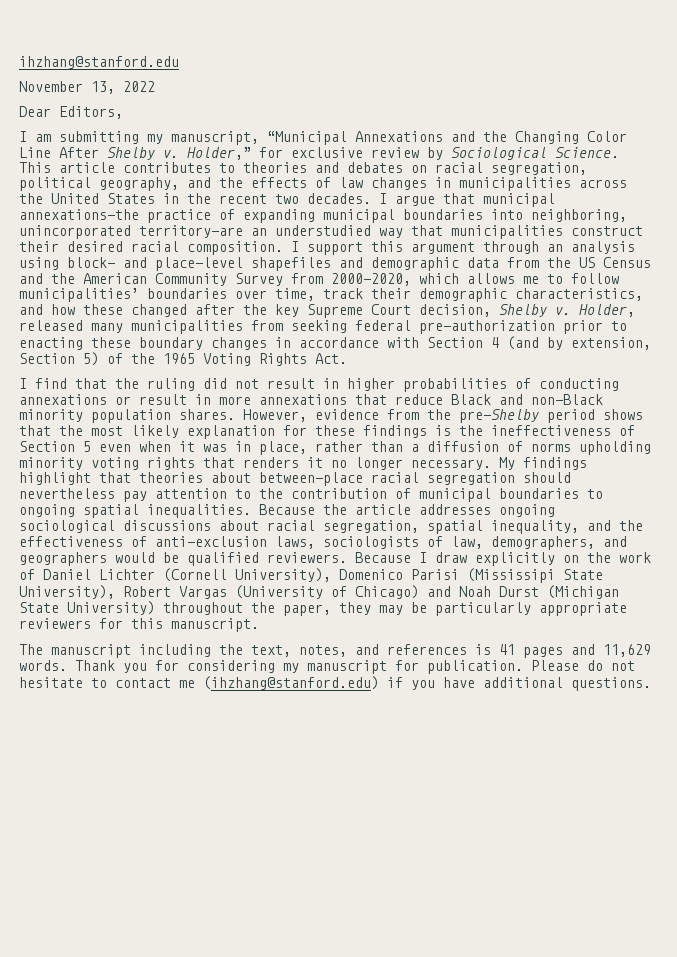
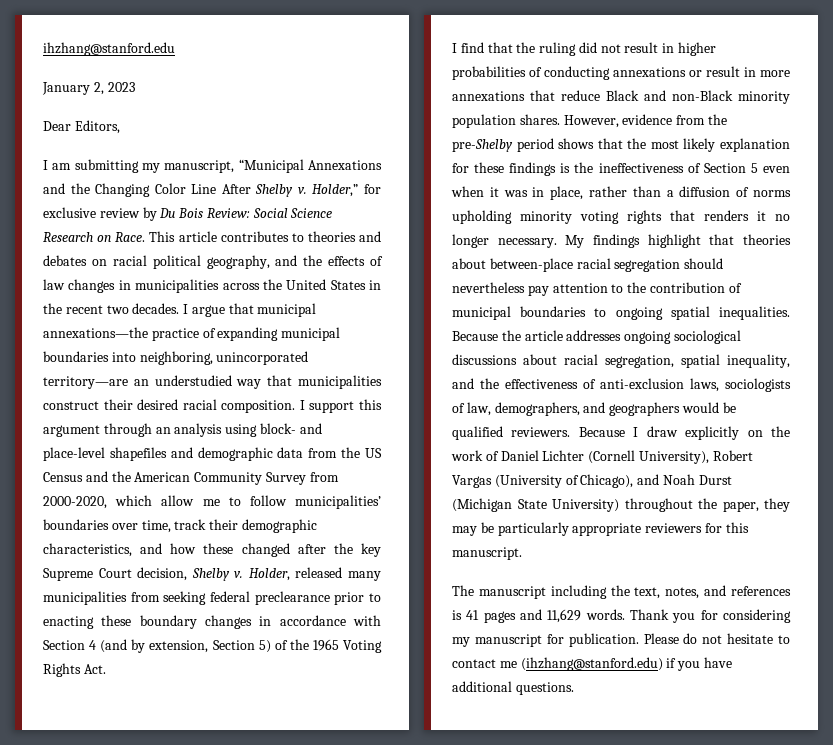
- November 13, 2022
+ January 2, 2023
- Holder,” for exclusive review by Sociological Science.
+ Holder,” for exclusive review by Du Bois Review: Social Science Research on Race.
- This article contributes to theories and debates on racial segregation, political geography, and the effects of law changes in municipalities across the United States in the recent two decades.
+ This article contributes to theories and debates on racial political geography, and the effects of law changes in municipalities across the United States in the recent two decades.
- I support this argument through an analysis using block- and place-level shapefiles and demographic data from the US Census and the American Community Survey from 2000-2020, which allows me to follow municipalities’ boundaries over time, track their demographic characteristics, and how these changed after the key Supreme Court decision, Shelby v.
+ I support this argument through an analysis using block- and place-level shapefiles and demographic data from the US Census and the American Community Survey from 2000-2020, which allow me to follow municipalities’ boundaries over time, track their demographic characteristics, and how these changed after the key Supreme Court decision, Shelby v.
- Holder, released many municipalities from seeking federal pre-authorization prior to enacting these boundary changes in accordance with Section 4 (and by extension, Section 5) of the 1965 Voting Rights Act.
+ Holder, released many municipalities from seeking federal preclearance prior to enacting these boundary changes in accordance with Section 4 (and by extension, Section 5) of the 1965 Voting Rights Act.
- Because I draw explicitly on the work of Daniel Lichter (Cornell University), Domenico Parisi (Mississipi State University), Robert Vargas (University of Chicago) and Noah Durst (Michigan State University) throughout the paper, they may be particularly appropriate reviewers for this manuscript.
+ Because I draw explicitly on the work of Daniel Lichter (Cornell University), Robert Vargas (University of Chicago), and Noah Durst (Michigan State University) throughout the paper, they may be particularly appropriate reviewers for this manuscript.

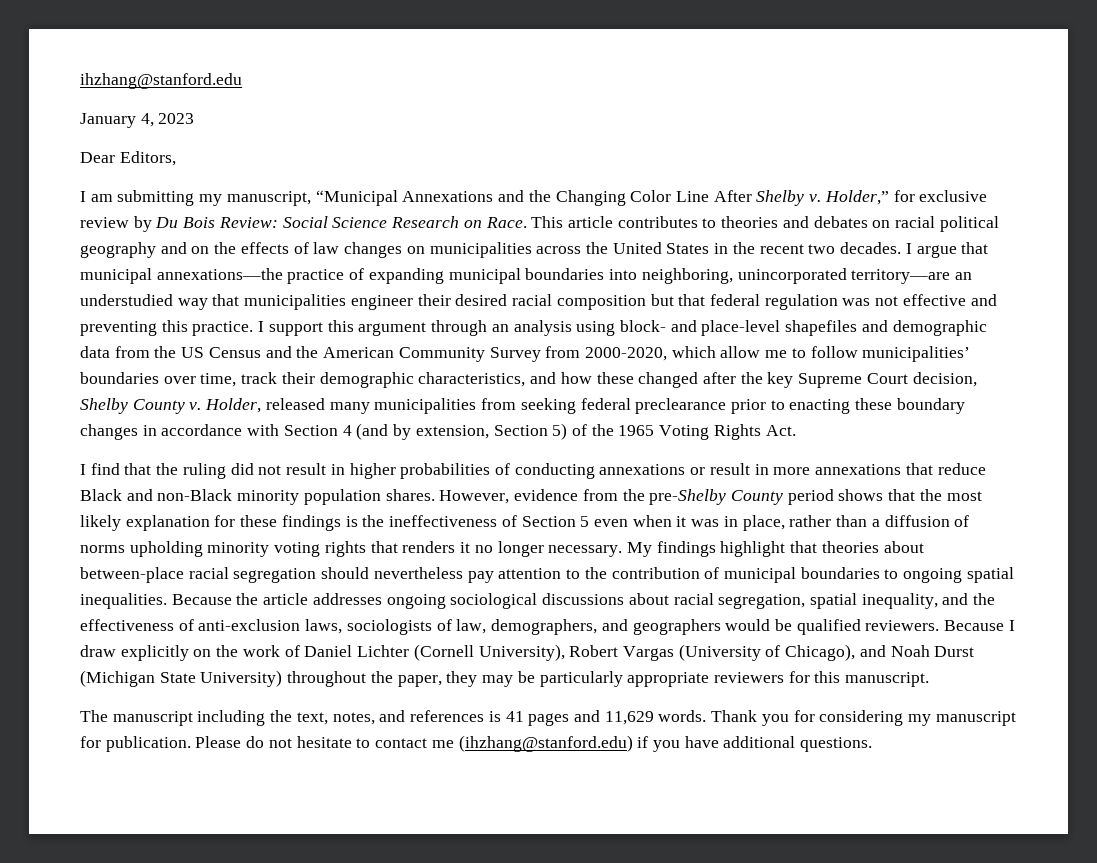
- January 2, 2023
+ January 4, 2023
- This article contributes to theories and debates on racial political geography, and the effects of law changes in municipalities across the United States in the recent two decades.
+ This article contributes to theories and debates on racial political geography and on the effects of law changes on municipalities across the United States in the recent two decades.
- I argue that municipal annexations—the practice of expanding municipal boundaries into neighboring, unincorporated territory—are an understudied way that municipalities construct their desired racial composition.
+ I argue that municipal annexations—the practice of expanding municipal boundaries into neighboring, unincorporated territory—are an understudied way that municipalities engineer their desired racial composition but that federal regulation was not effective and preventing this practice.
- I support this argument through an analysis using block- and place-level shapefiles and demographic data from the US Census and the American Community Survey from 2000-2020, which allow me to follow municipalities’ boundaries over time, track their demographic characteristics, and how these changed after the key Supreme Court decision, Shelby v.
+ I support this argument through an analysis using block- and place-level shapefiles and demographic data from the US Census and the American Community Survey from 2000-2020, which allow me to follow municipalities’ boundaries over time, track their demographic characteristics, and how these changed after the key Supreme Court decision, Shelby County v.
- However, evidence from the pre-Shelby period shows that the most likely explanation for these findings is the ineffectiveness of Section 5 even when it was in place, rather than a diffusion of norms upholding minority voting rights that renders it no longer necessary.
+ However, evidence from the pre-Shelby County period shows that the most likely explanation for these findings is the ineffectiveness of Section 5 even when it was in place, rather than a diffusion of norms upholding minority voting rights that renders it no longer necessary.

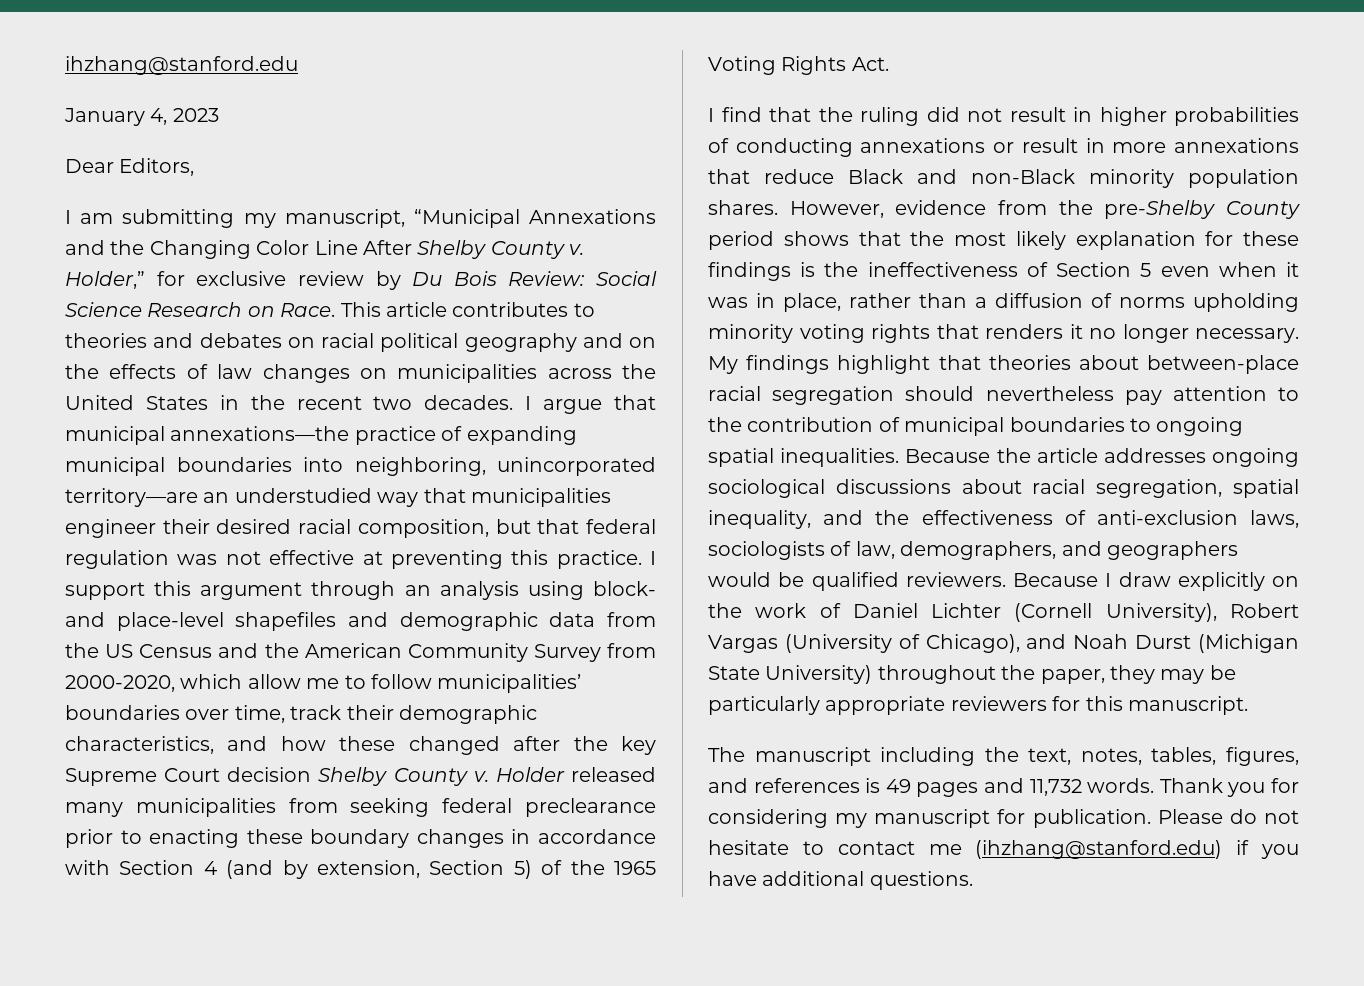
- I am submitting my manuscript, “Municipal Annexations and the Changing Color Line After Shelby v.
+ I am submitting my manuscript, “Municipal Annexations and the Changing Color Line After Shelby County v.
- I argue that municipal annexations—the practice of expanding municipal boundaries into neighboring, unincorporated territory—are an understudied way that municipalities engineer their desired racial composition but that federal regulation was not effective and preventing this practice.
+ I argue that municipal annexations—the practice of expanding municipal boundaries into neighboring, unincorporated territory—are an understudied way that municipalities engineer their desired racial composition, but that federal regulation was not effective at preventing this practice.
- I support this argument through an analysis using block- and place-level shapefiles and demographic data from the US Census and the American Community Survey from 2000-2020, which allow me to follow municipalities’ boundaries over time, track their demographic characteristics, and how these changed after the key Supreme Court decision, Shelby County v. Holder, released many municipalities from seeking federal preclearance prior to enacting these boundary changes in accordance with Section 4 (and by extension, Section 5) of the 1965 Voting Rights Act.
+ I support this argument through an analysis using block- and place-level shapefiles and demographic data from the US Census and the American Community Survey from 2000-2020, which allow me to follow municipalities’ boundaries over time, track their demographic characteristics, and how these changed after the key Supreme Court decision Shelby County v. Holder released many municipalities from seeking federal preclearance prior to enacting these boundary changes in accordance with Section 4 (and by extension, Section 5) of the 1965 Voting Rights Act.
- The manuscript including the text, notes, and references is 41 pages and 11,629 words.
+ The manuscript including the text, notes, tables, figures, and references is 49 pages and 11,732 words.

